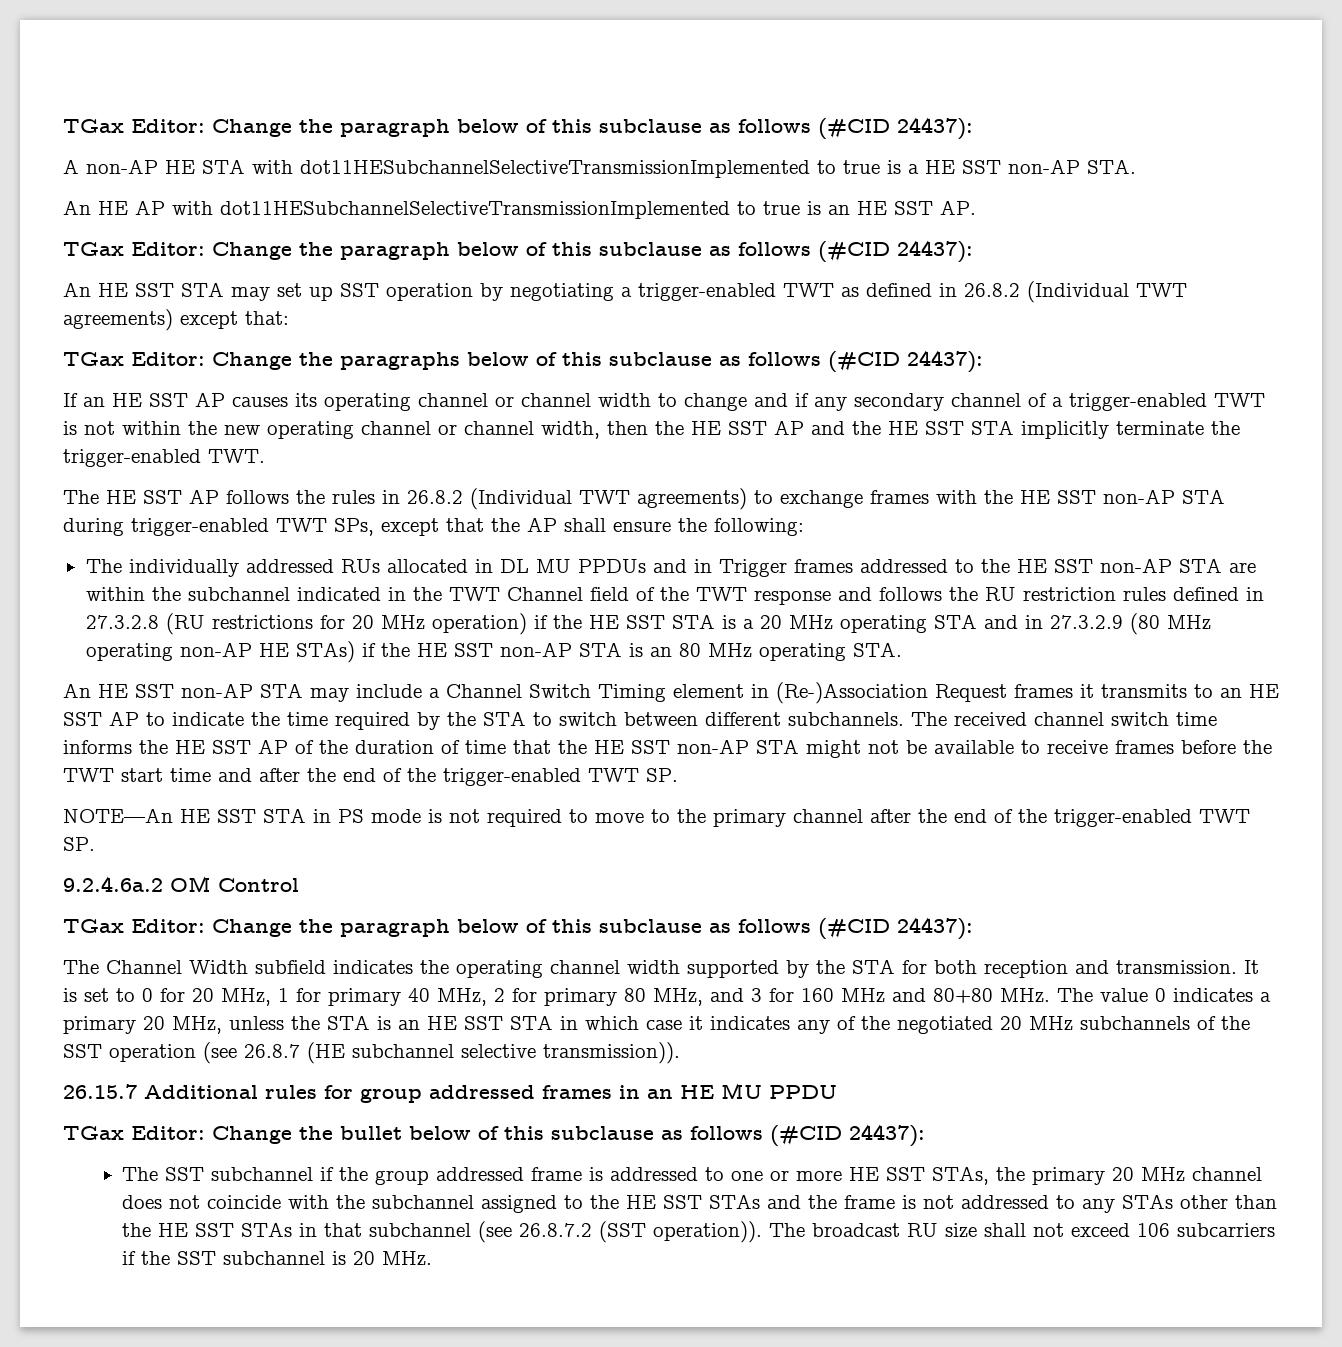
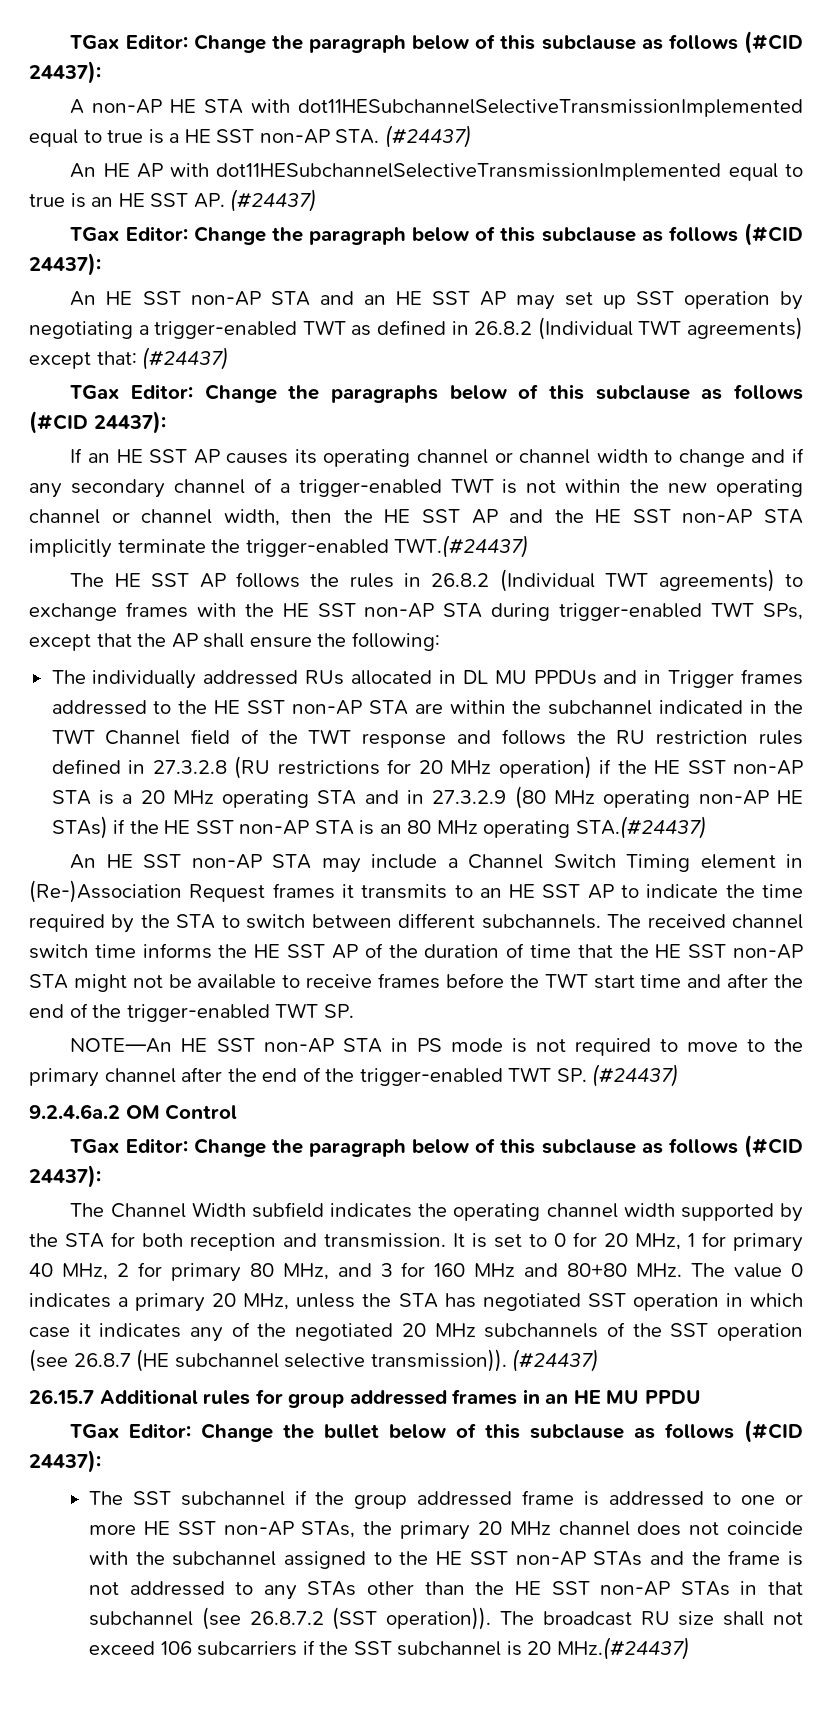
- A non-AP HE STA with dot11HESubchannelSelectiveTransmissionImplemented to true is a HE SST non-AP STA.
+ A non-AP HE STA with dot11HESubchannelSelectiveTransmissionImplemented equal to true is a HE SST non-AP STA. (#24437)
- An HE AP with dot11HESubchannelSelectiveTransmissionImplemented to true is an HE SST AP.
+ An HE AP with dot11HESubchannelSelectiveTransmissionImplemented equal to true is an HE SST AP. (#24437)
- An HE SST STA may set up SST operation by negotiating a trigger-enabled TWT as defined in 26.8.2 (Individual TWT agreements) except that:
+ An HE SST non-AP STA and an HE SST AP may set up SST operation by negotiating a trigger-enabled TWT as defined in 26.8.2 (Individual TWT agreements) except that: (#24437)
- If an HE SST AP causes its operating channel or channel width to change and if any secondary channel of a trigger-enabled TWT is not within the new operating channel or channel width, then the HE SST AP and the HE SST STA implicitly terminate the trigger-enabled TWT.
+ If an HE SST AP causes its operating channel or channel width to change and if any secondary channel of a trigger-enabled TWT is not within the new operating channel or channel width, then the HE SST AP and the HE SST non-AP STA implicitly terminate the trigger-enabled TWT.(#24437)
- The individually addressed RUs allocated in DL MU PPDUs and in Trigger frames addressed to the HE SST non-AP STA are within the subchannel indicated in the TWT Channel field of the TWT response and follows the RU restriction rules defined in 27.3.2.8 (RU restrictions for 20 MHz operation) if the HE SST STA is a 20 MHz operating STA and in 27.3.2.9 (80 MHz operating non-AP HE STAs) if the HE SST non-AP STA is an 80 MHz operating STA.
+ The individually addressed RUs allocated in DL MU PPDUs and in Trigger frames addressed to the HE SST non-AP STA are within the subchannel indicated in the TWT Channel field of the TWT response and follows the RU restriction rules defined in 27.3.2.8 (RU restrictions for 20 MHz operation) if the HE SST non-AP STA is a 20 MHz operating STA and in 27.3.2.9 (80 MHz operating non-AP HE STAs) if the HE SST non-AP STA is an 80 MHz operating STA.(#24437)
- NOTE—An HE SST STA in PS mode is not required to move to the primary channel after the end of the trigger-enabled TWT SP.
+ NOTE—An HE SST non-AP STA in PS mode is not required to move to the primary channel after the end of the trigger-enabled TWT SP. (#24437)
- It is set to 0 for 20 MHz, 1 for primary 40 MHz, 2 for primary 80 MHz, and 3 for 160 MHz and 80+80 MHz. The value 0 indicates a primary 20 MHz, unless the STA is an HE SST STA in which case it indicates any of the negotiated 20 MHz subchannels of the SST operation (see 26.8.7 (HE subchannel selective transmission)).
+ It is set to 0 for 20 MHz, 1 for primary 40 MHz, 2 for primary 80 MHz, and 3 for 160 MHz and 80+80 MHz. The value 0 indicates a primary 20 MHz, unless the STA has negotiated SST operation in which case it indicates any of the negotiated 20 MHz subchannels of the SST operation (see 26.8.7 (HE subchannel selective transmission)). (#24437)
- The SST subchannel if the group addressed frame is addressed to one or more HE SST STAs, the primary 20 MHz channel does not coincide with the subchannel assigned to the HE SST STAs and the frame is not addressed to any STAs other than the HE SST STAs in that subchannel (see 26.8.7.2 (SST operation)).
+ The SST subchannel if the group addressed frame is addressed to one or more HE SST non-AP STAs, the primary 20 MHz channel does not coincide with the subchannel assigned to the HE SST non-AP STAs and the frame is not addressed to any STAs other than the HE SST non-AP STAs in that subchannel (see 26.8.7.2 (SST operation)).
- The broadcast RU size shall not exceed 106 subcarriers if the SST subchannel is 20 MHz.
+ The broadcast RU size shall not exceed 106 subcarriers if the SST subchannel is 20 MHz.(#24437)

